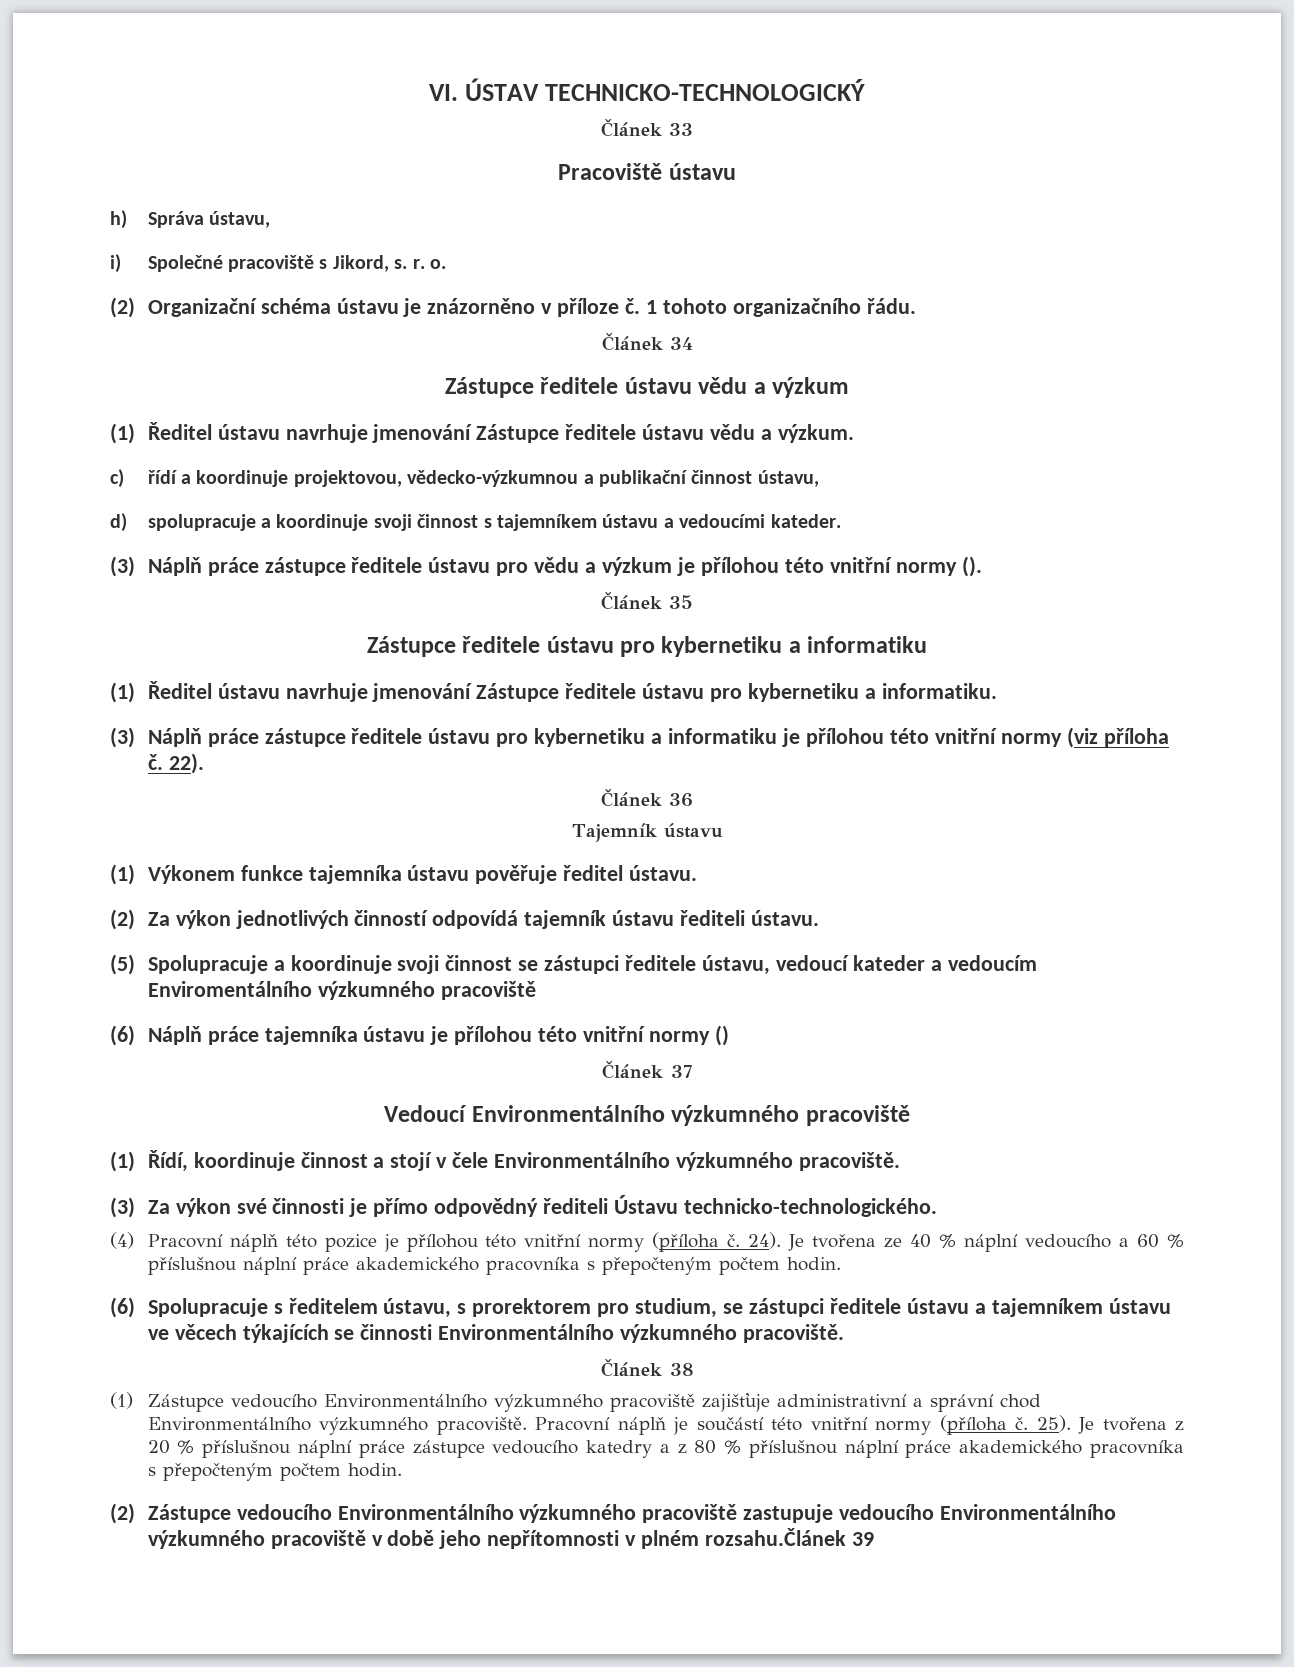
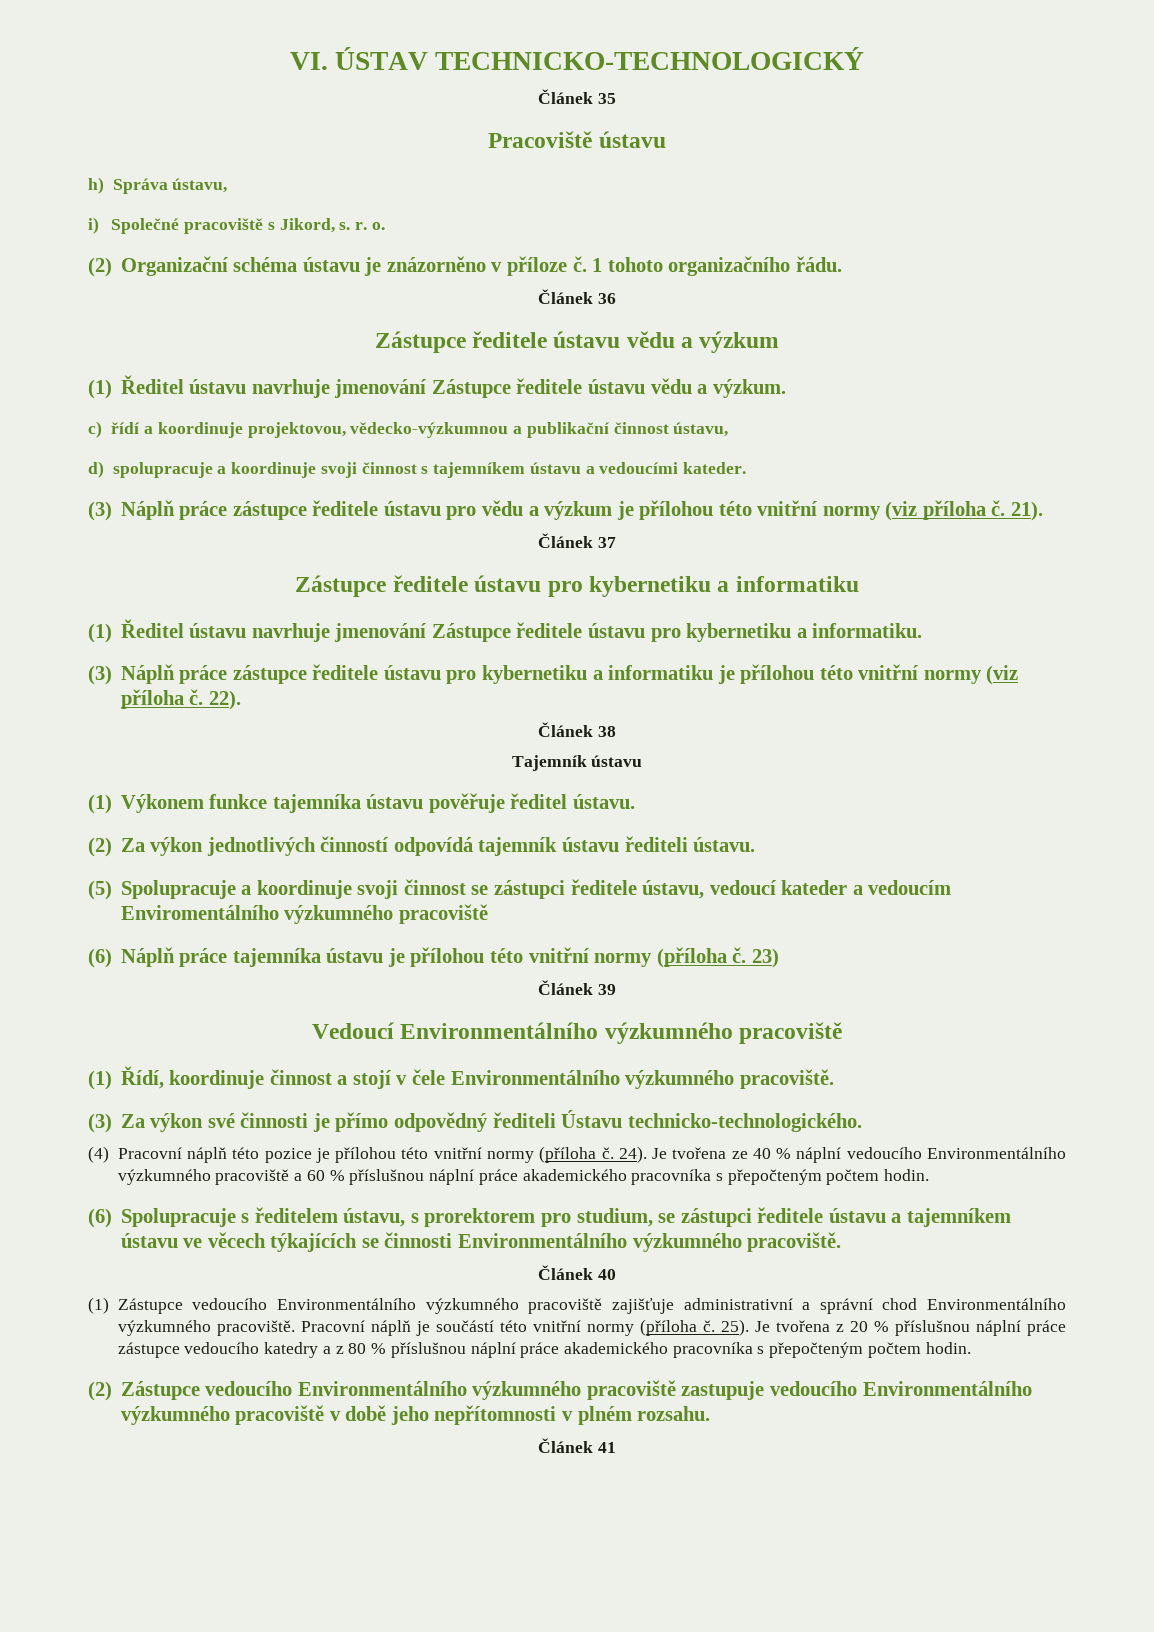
- Článek 33
+ Článek 35
- Článek 34
+ Článek 36
- (3) Náplň práce zástupce ředitele ústavu pro vědu a výzkum je přílohou této vnitřní normy ().
- Článek 35
+ (3) Náplň práce zástupce ředitele ústavu pro vědu a výzkum je přílohou této vnitřní normy (viz příloha č. 21).
+ Článek 37
- Článek 36
+ Článek 38
- (6) Náplň práce tajemníka ústavu je přílohou této vnitřní normy ()
- Článek 37
+ (6) Náplň práce tajemníka ústavu je přílohou této vnitřní normy (příloha č. 23)
+ Článek 39
- Je tvořena ze 40 % náplní vedoucího a 60 % příslušnou náplní práce akademického pracovníka s přepočteným počtem hodin.
+ Je tvořena ze 40 % náplní vedoucího Environmentálního výzkumného pracoviště a 60 % příslušnou náplní práce akademického pracovníka s přepočteným počtem hodin.
- Článek 38
+ Článek 40
- (2) Zástupce vedoucího Environmentálního výzkumného pracoviště zastupuje vedoucího Environmentálního výzkumného pracoviště v době jeho nepřítomnosti v plném rozsahu.Článek 39
+ (2) Zástupce vedoucího Environmentálního výzkumného pracoviště zastupuje vedoucího Environmentálního výzkumného pracoviště v době jeho nepřítomnosti v plném rozsahu.
+ Článek 41

